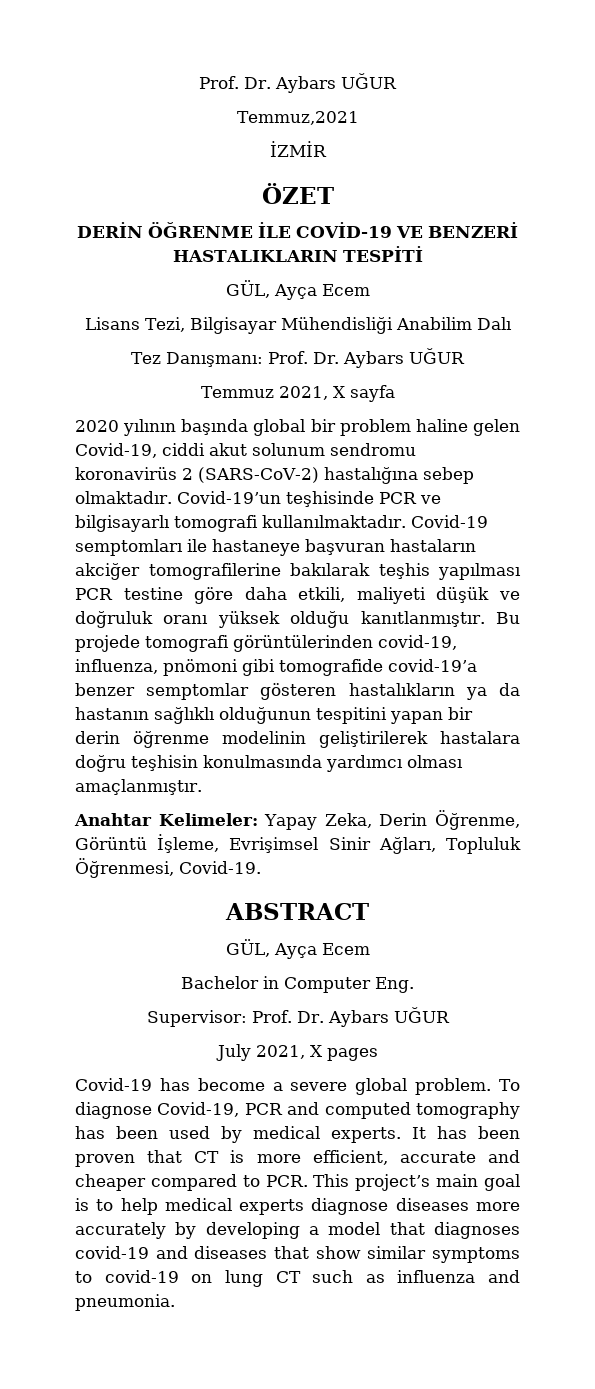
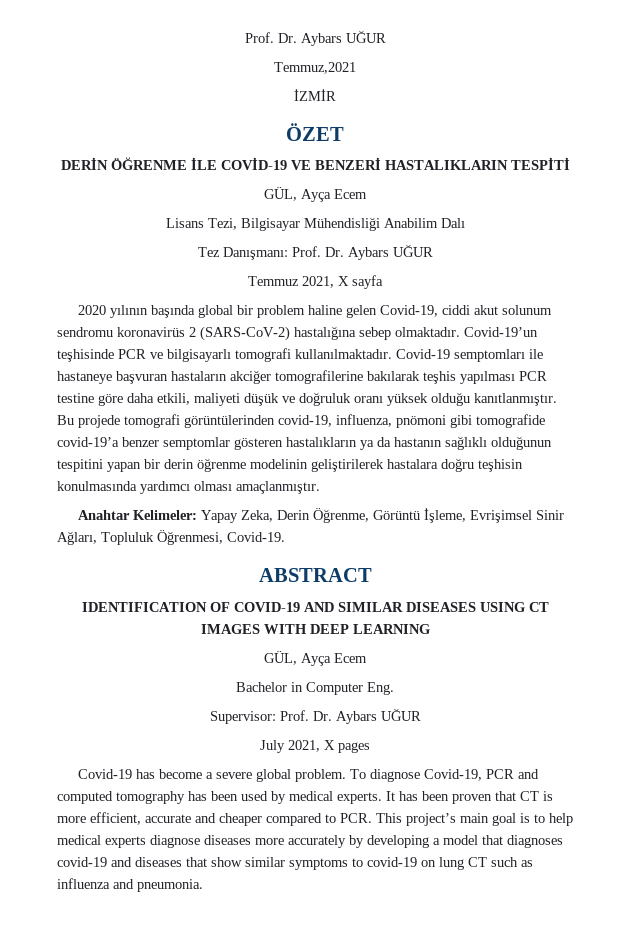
+ IDENTIFICATION OF COVID-19 AND SIMILAR DISEASES USING CT IMAGES WITH DEEP LEARNING

